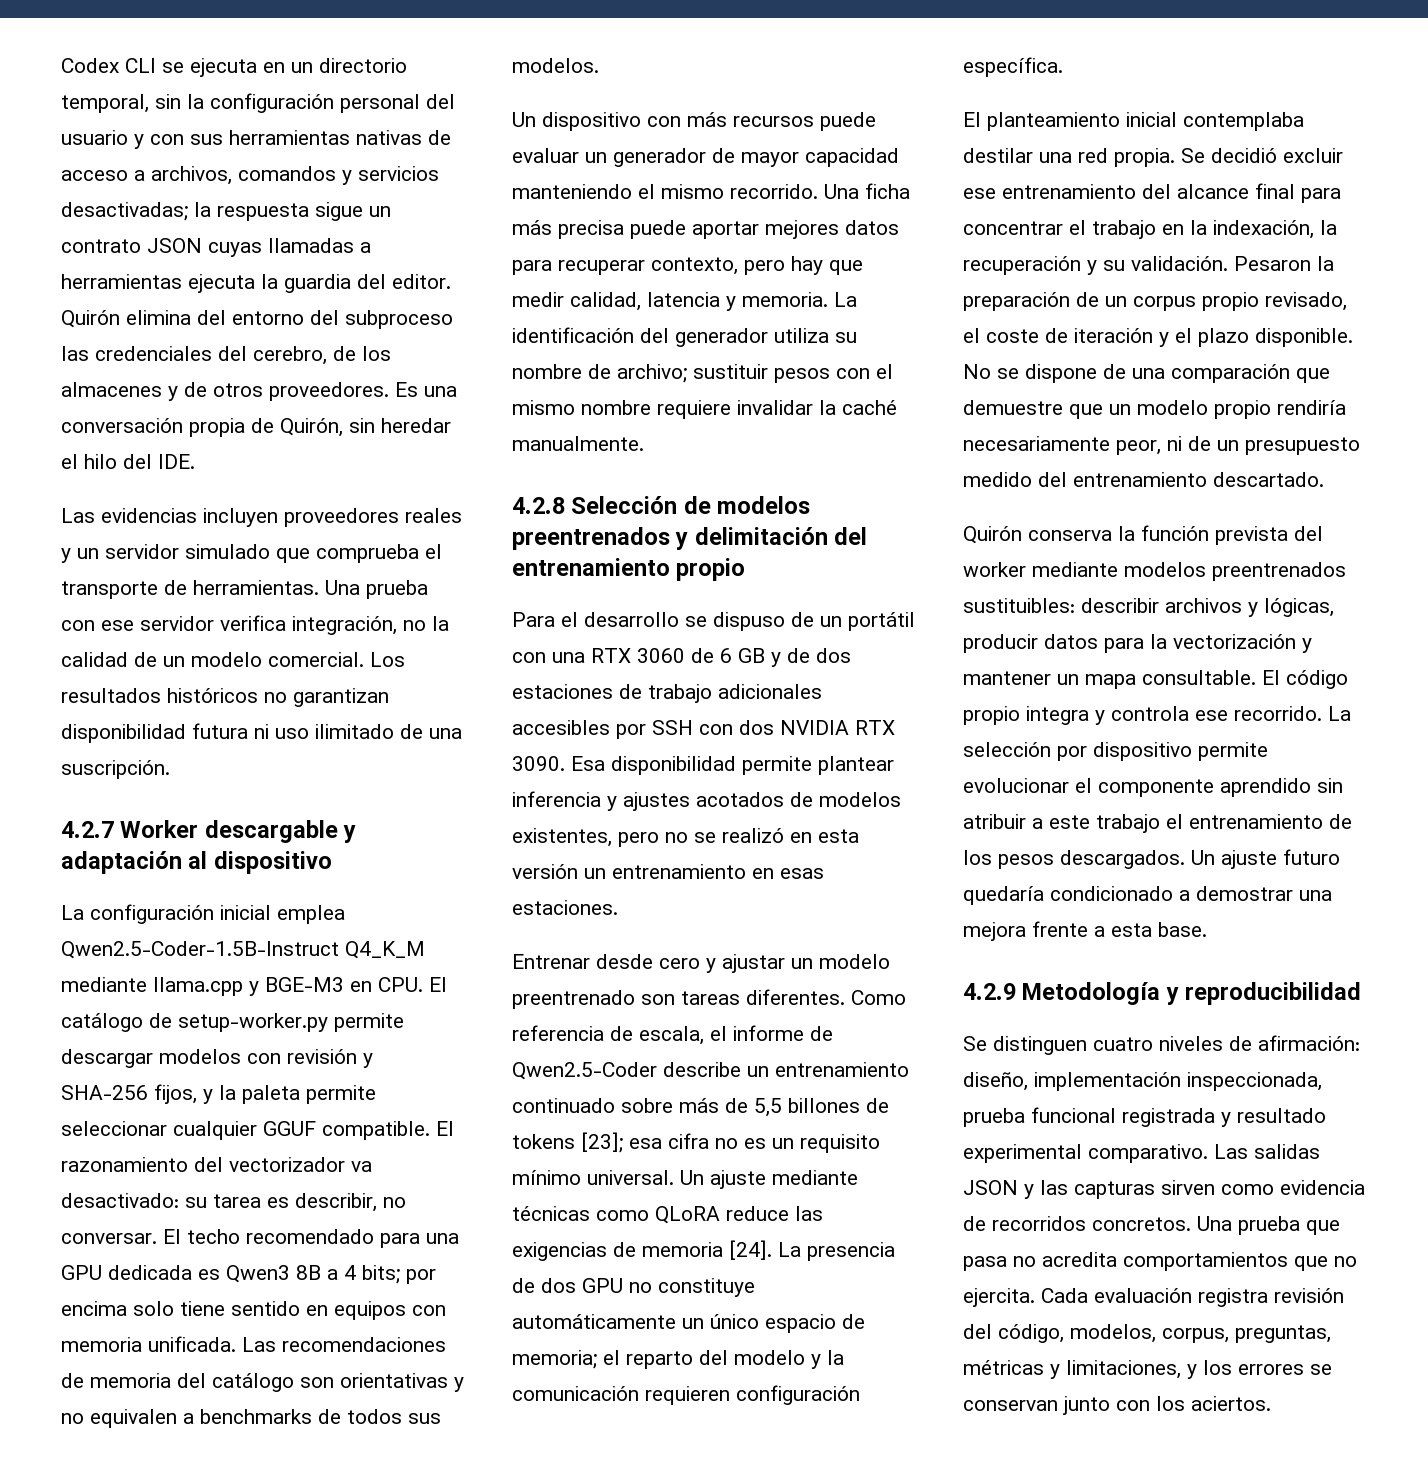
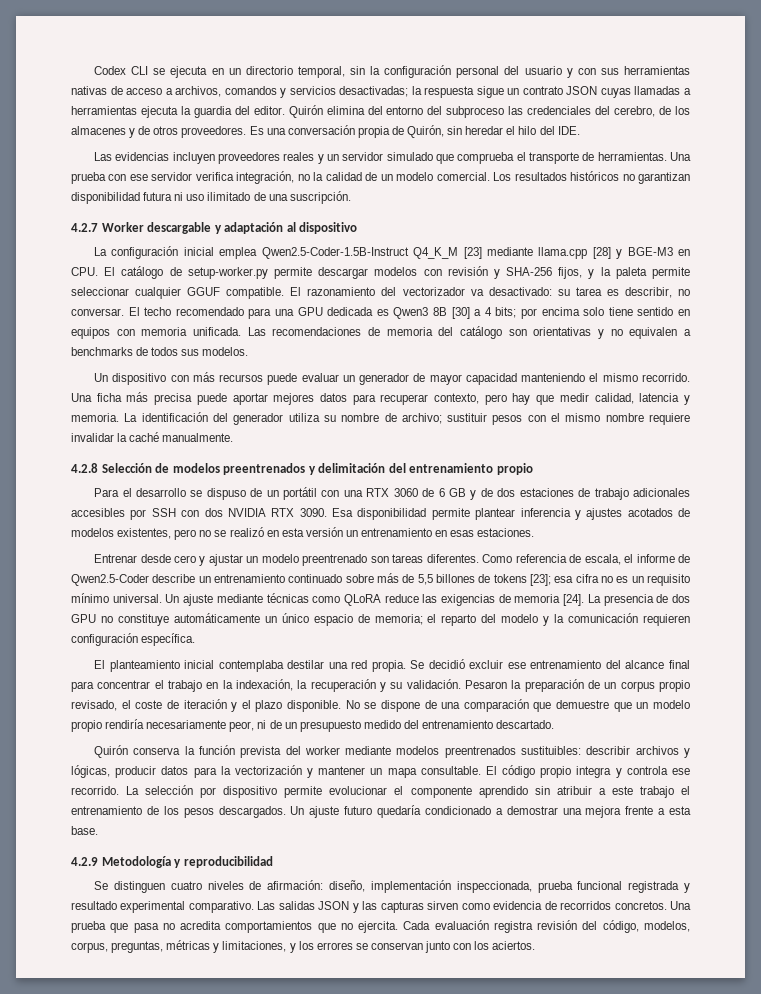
- La configuración inicial emplea Qwen2.5-Coder-1.5B-Instruct Q4_K_M mediante llama.cpp y BGE-M3 en CPU. El catálogo de setup-worker.py permite descargar modelos con revisión y SHA-256 fijos, y la paleta permite seleccionar cualquier GGUF compatible.
+ La configuración inicial emplea Qwen2.5-Coder-1.5B-Instruct Q4_K_M [23] mediante llama.cpp [28] y BGE-M3 en CPU. El catálogo de setup-worker.py permite descargar modelos con revisión y SHA-256 fijos, y la paleta permite seleccionar cualquier GGUF compatible.
- El techo recomendado para una GPU dedicada es Qwen3 8B a 4 bits; por encima solo tiene sentido en equipos con memoria unificada.
+ El techo recomendado para una GPU dedicada es Qwen3 8B [30] a 4 bits; por encima solo tiene sentido en equipos con memoria unificada.

